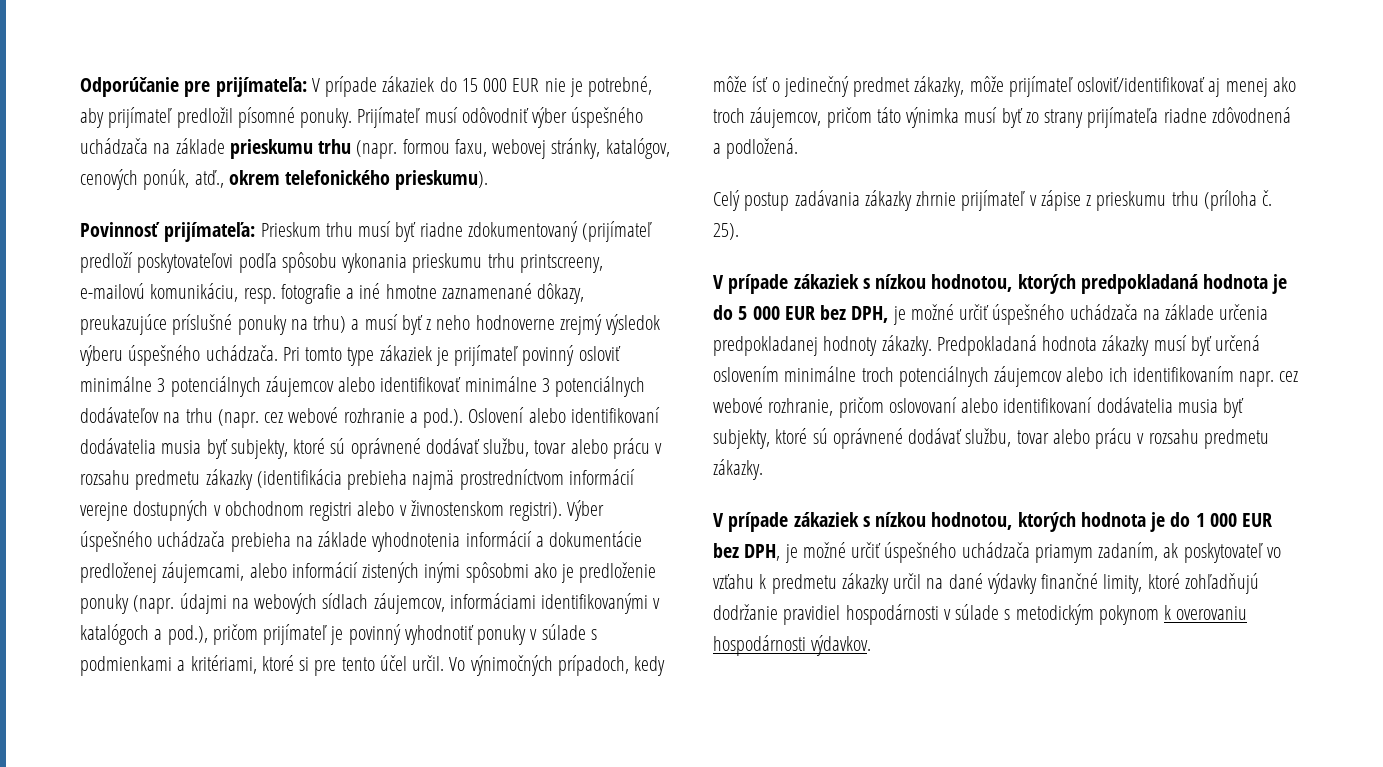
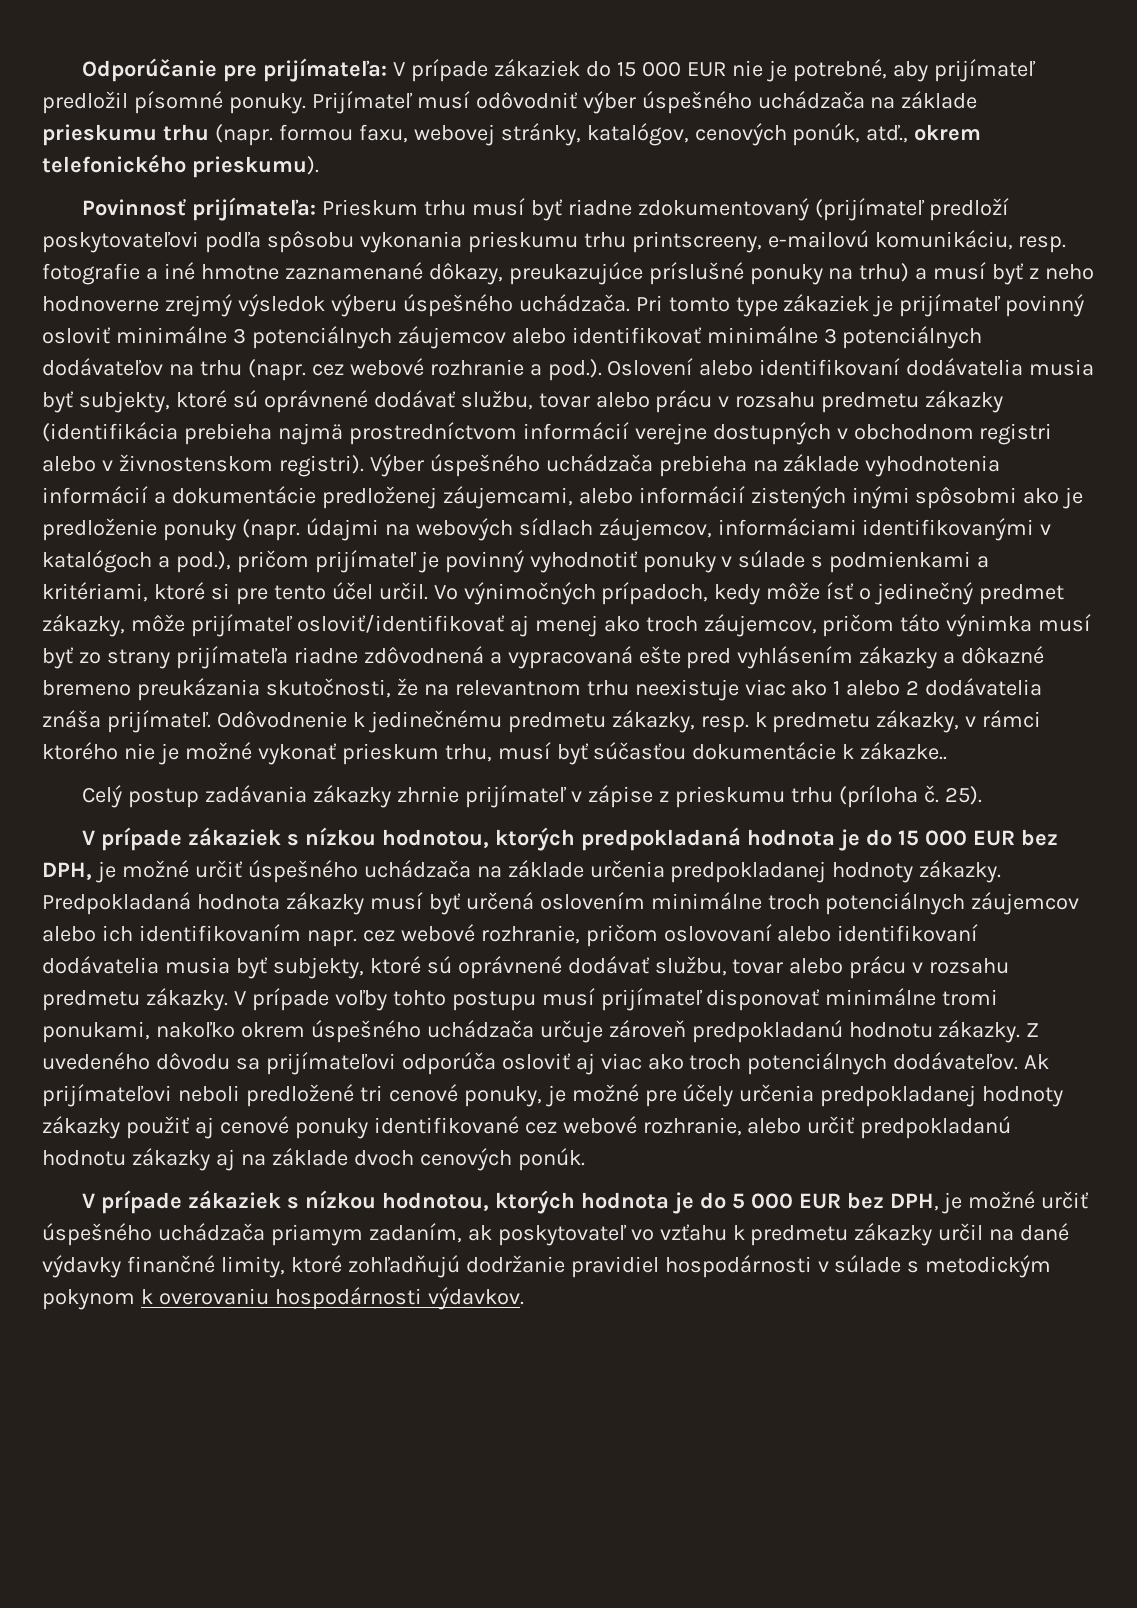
- Vo výnimočných prípadoch, kedy môže ísť o jedinečný predmet zákazky, môže prijímateľ osloviť/identifikovať aj menej ako troch záujemcov, pričom táto výnimka musí byť zo strany prijímateľa riadne zdôvodnená a podložená.
+ Vo výnimočných prípadoch, kedy môže ísť o jedinečný predmet zákazky, môže prijímateľ osloviť/identifikovať aj menej ako troch záujemcov, pričom táto výnimka musí byť zo strany prijímateľa riadne zdôvodnená a vypracovaná ešte pred vyhlásením zákazky a dôkazné bremeno preukázania skutočnosti, že na relevantnom trhu neexistuje viac ako 1 alebo 2 dodávatelia znáša prijímateľ. Odôvodnenie k jedinečnému predmetu zákazky, resp. k predmetu zákazky, v rámci ktorého nie je možné vykonať prieskum trhu, musí byť súčasťou dokumentácie k zákazke..
- V prípade zákaziek s nízkou hodnotou, ktorých predpokladaná hodnota je do 5 000 EUR bez DPH, je možné určiť úspešného uchádzača na základe určenia predpokladanej hodnoty zákazky.
+ V prípade zákaziek s nízkou hodnotou, ktorých predpokladaná hodnota je do 15 000 EUR bez DPH, je možné určiť úspešného uchádzača na základe určenia predpokladanej hodnoty zákazky.
+ V prípade voľby tohto postupu musí prijímateľ disponovať minimálne tromi ponukami, nakoľko okrem úspešného uchádzača určuje zároveň predpokladanú hodnotu zákazky. Z uvedeného dôvodu sa prijímateľovi odporúča osloviť aj viac ako troch potenciálnych dodávateľov. Ak prijímateľovi neboli predložené tri cenové ponuky, je možné pre účely určenia predpokladanej hodnoty zákazky použiť aj cenové ponuky identifikované cez webové rozhranie, alebo určiť predpokladanú hodnotu zákazky aj na základe dvoch cenových ponúk.
- V prípade zákaziek s nízkou hodnotou, ktorých hodnota je do 1 000 EUR bez DPH, je možné určiť úspešného uchádzača priamym zadaním, ak poskytovateľ vo vzťahu k predmetu zákazky určil na dané výdavky finančné limity, ktoré zohľadňujú dodržanie pravidiel hospodárnosti v súlade s metodickým pokynom k overovaniu hospodárnosti výdavkov.
+ V prípade zákaziek s nízkou hodnotou, ktorých hodnota je do 5 000 EUR bez DPH, je možné určiť úspešného uchádzača priamym zadaním, ak poskytovateľ vo vzťahu k predmetu zákazky určil na dané výdavky finančné limity, ktoré zohľadňujú dodržanie pravidiel hospodárnosti v súlade s metodickým pokynom k overovaniu hospodárnosti výdavkov.

